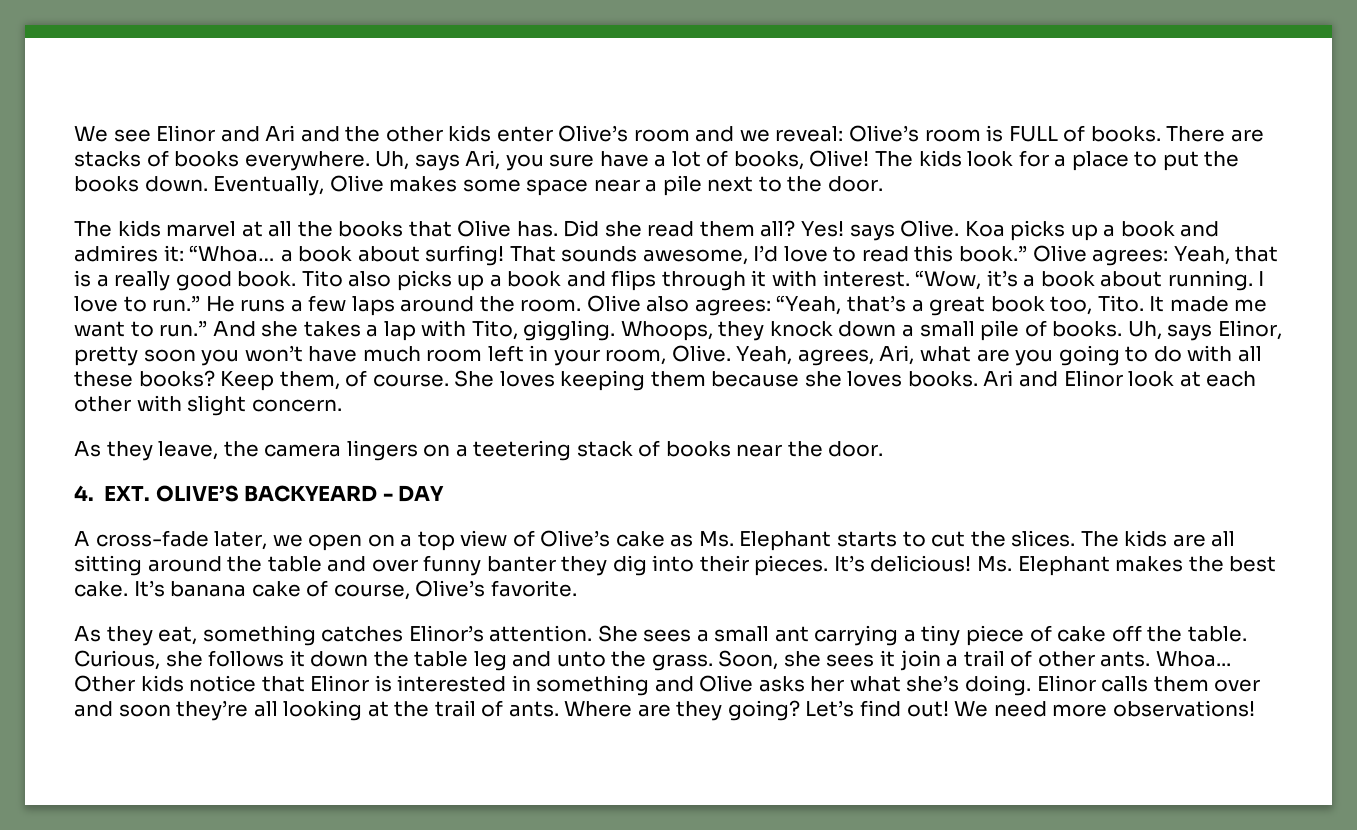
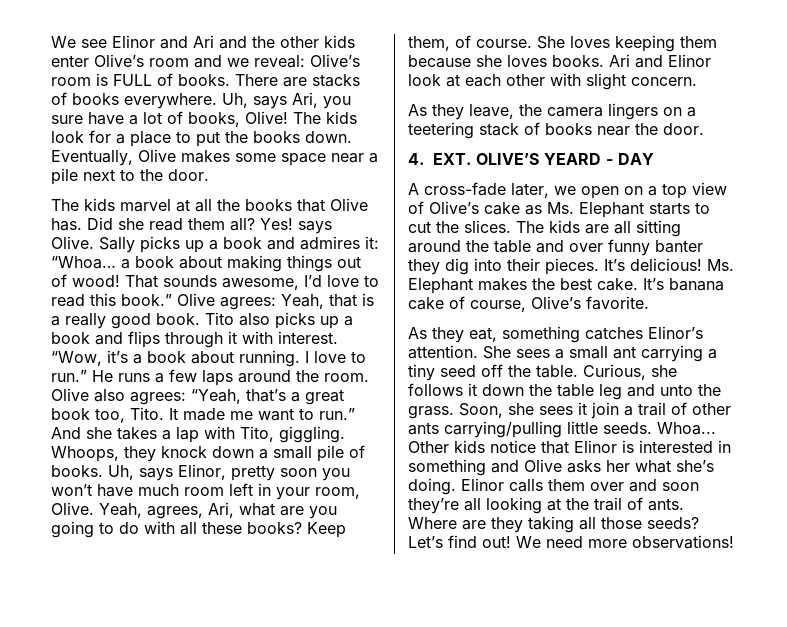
- Koa picks up a book and admires it: “Whoa… a book about surfing!
+ Sally picks up a book and admires it: “Whoa… a book about making things out of wood!
- 4. EXT. OLIVE’S BACKYEARD - DAY
+ 4. EXT. OLIVE’S YEARD - DAY
- She sees a small ant carrying a tiny piece of cake off the table.
+ She sees a small ant carrying a tiny seed off the table.
- Soon, she sees it join a trail of other ants.
+ Soon, she sees it join a trail of other ants carrying/pulling little seeds.
- Where are they going?
+ Where are they taking all those seeds?

